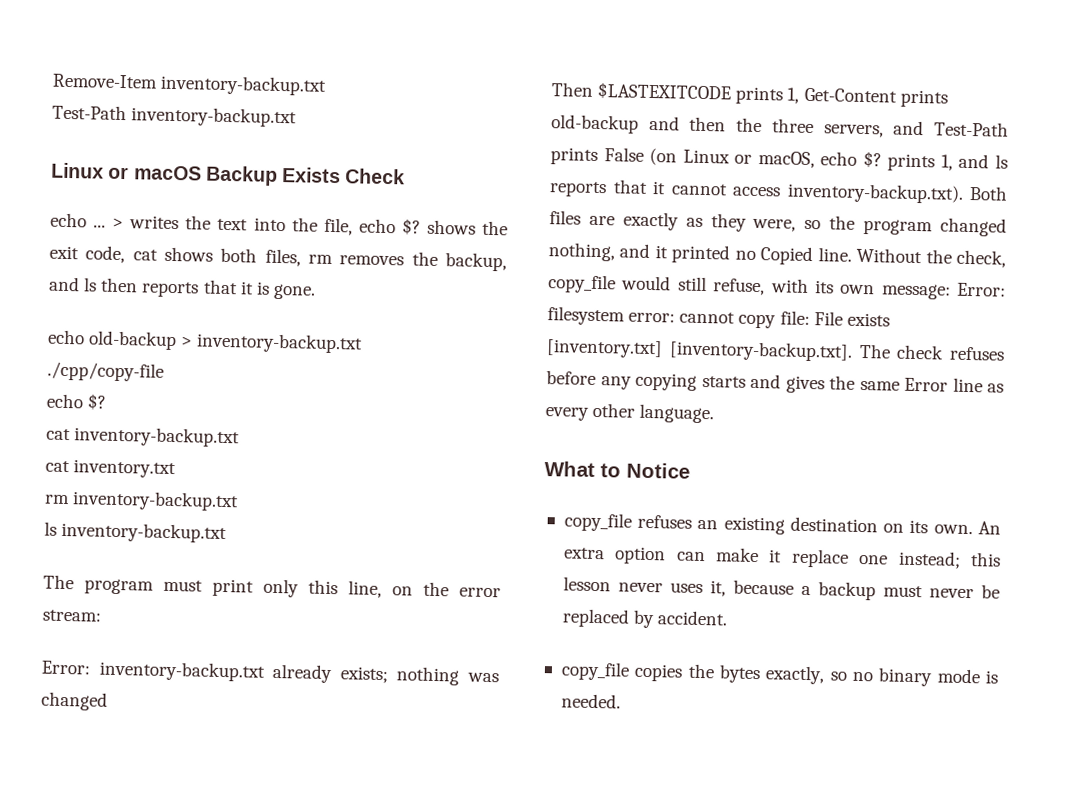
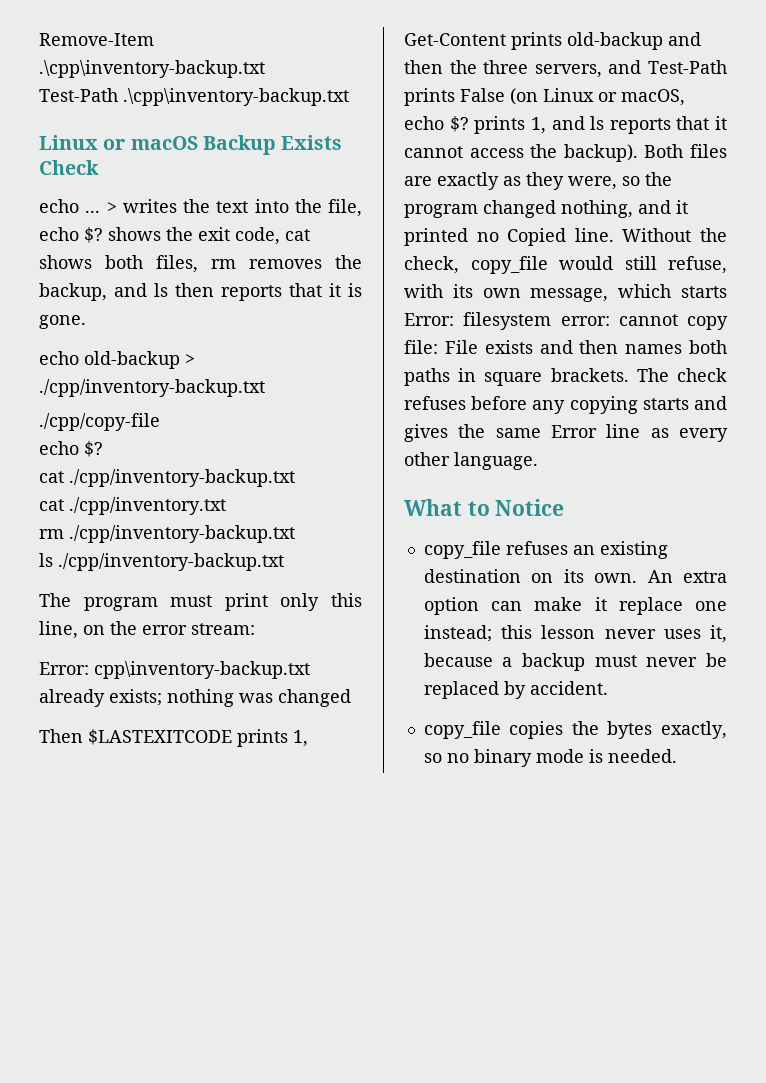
- Remove-Item inventory-backup.txt
- Test-Path inventory-backup.txt
+ Remove-Item .\cpp\inventory-backup.txt
+ Test-Path .\cpp\inventory-backup.txt
- echo old-backup > inventory-backup.txt
+ echo old-backup > ./cpp/inventory-backup.txt
- cat inventory-backup.txt
- cat inventory.txt
- rm inventory-backup.txt
- ls inventory-backup.txt
+ cat ./cpp/inventory-backup.txt
+ cat ./cpp/inventory.txt
+ rm ./cpp/inventory-backup.txt
+ ls ./cpp/inventory-backup.txt
- Error: inventory-backup.txt already exists; nothing was changed
+ Error: cpp\inventory-backup.txt already exists; nothing was changed
- Then $LASTEXITCODE prints 1, Get-Content prints old-backup and then the three servers, and Test-Path prints False (on Linux or macOS, echo $? prints 1, and ls reports that it cannot access inventory-backup.txt). Both files are exactly as they were, so the program changed nothing, and it printed no Copied line.
+ Then $LASTEXITCODE prints 1, Get-Content prints old-backup and then the three servers, and Test-Path prints False (on Linux or macOS, echo $? prints 1, and ls reports that it cannot access the backup). Both files are exactly as they were, so the program changed nothing, and it printed no Copied line.
- Without the check, copy_file would still refuse, with its own message: Error: filesystem error: cannot copy file: File exists [inventory.txt] [inventory-backup.txt]. The check refuses before any copying starts and gives the same Error line as every other language.
+ Without the check, copy_file would still refuse, with its own message, which starts Error: filesystem error: cannot copy file: File exists and then names both paths in square brackets. The check refuses before any copying starts and gives the same Error line as every other language.

